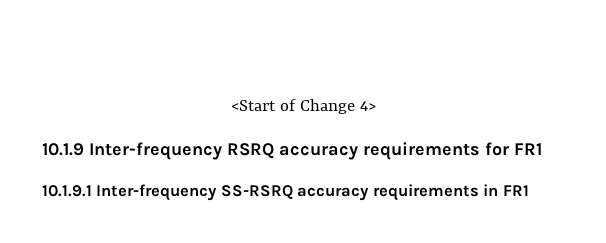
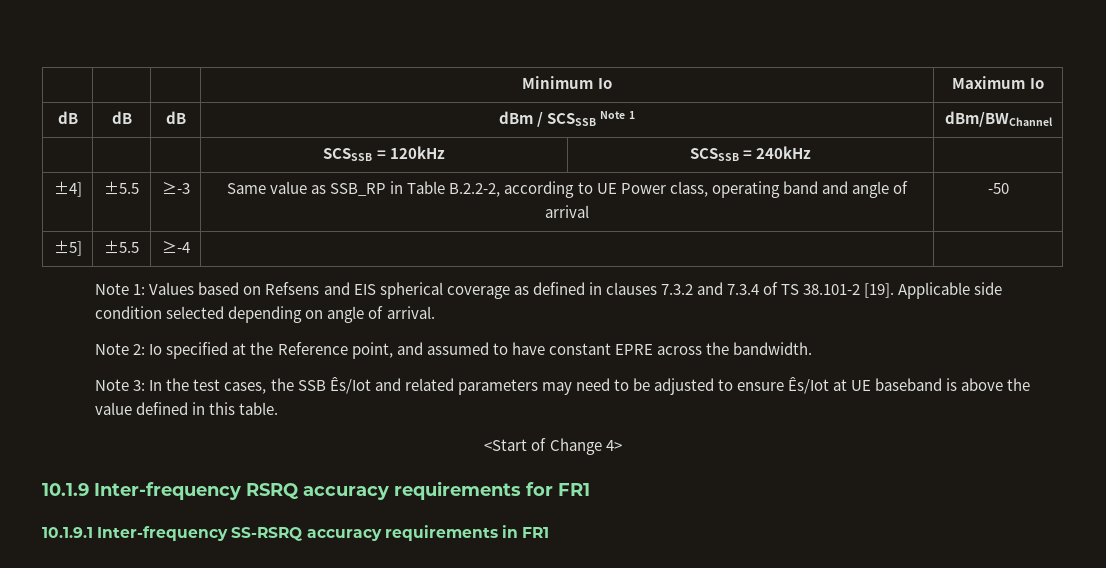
+ | | | Minimum Io | Maximum Io
+ dB | dB | dB | dBm / SCSSSB Note 1 | dBm/BWChannel
+ | | | SCSSSB = 120kHz | SCSSSB = 240kHz |
+ ±4] | ±5.5 | ≥-3 | Same value as SSB_RP in Table B.2.2-2, according to UE Power class, operating band and angle of arrival | -50
+ ±5] | ±5.5 | ≥-4 | |
+ Note 1: Values based on Refsens and EIS spherical coverage as defined in clauses 7.3.2 and 7.3.4 of TS 38.101-2 [19]. Applicable side condition selected depending on angle of arrival.
+ Note 2: Io specified at the Reference point, and assumed to have constant EPRE across the bandwidth.
+ Note 3: In the test cases, the SSB Ês/Iot and related parameters may need to be adjusted to ensure Ês/Iot at UE baseband is above the value defined in this table.

